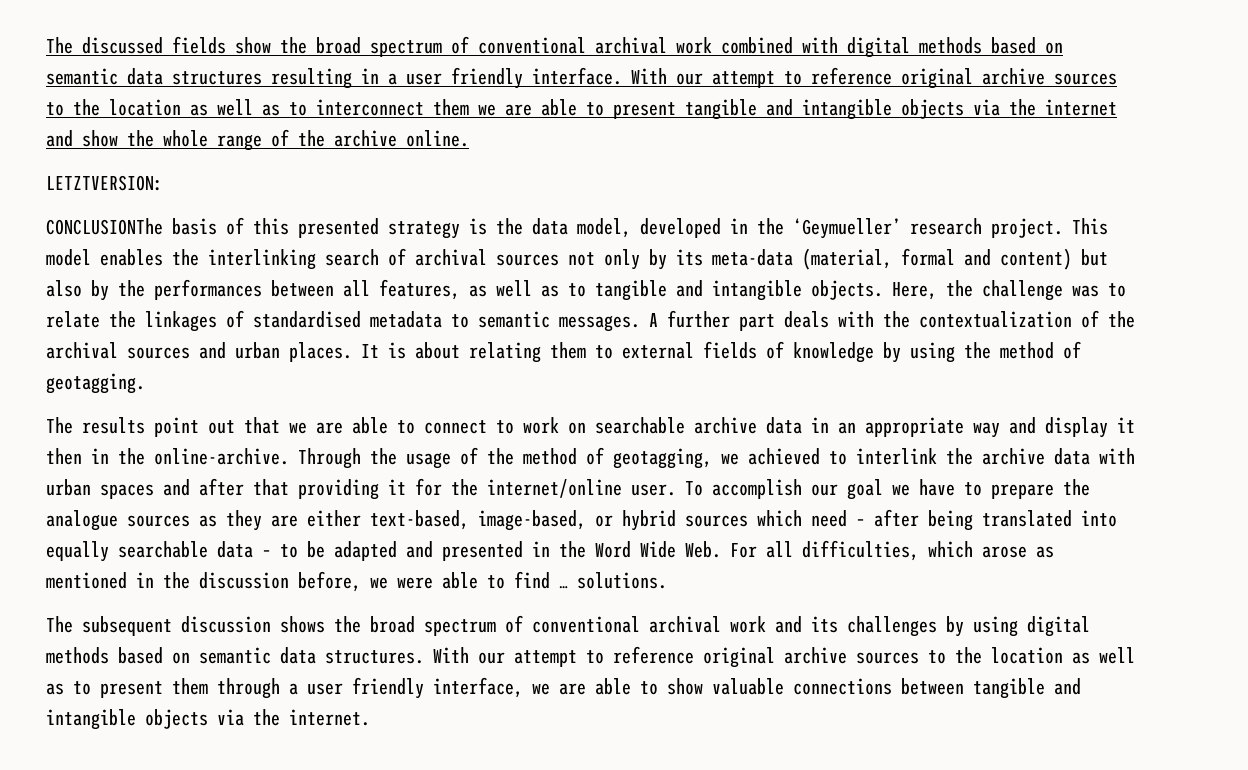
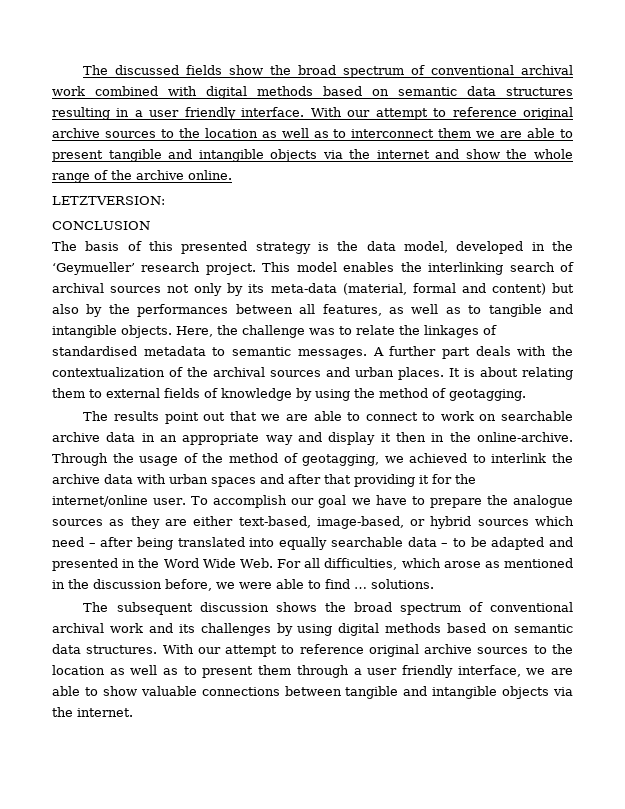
- CONCLUSIONThe basis of this presented strategy is the data model, developed in the ‘Geymueller’ research project.
+ CONCLUSION
+ The basis of this presented strategy is the data model, developed in the ‘Geymueller’ research project.

